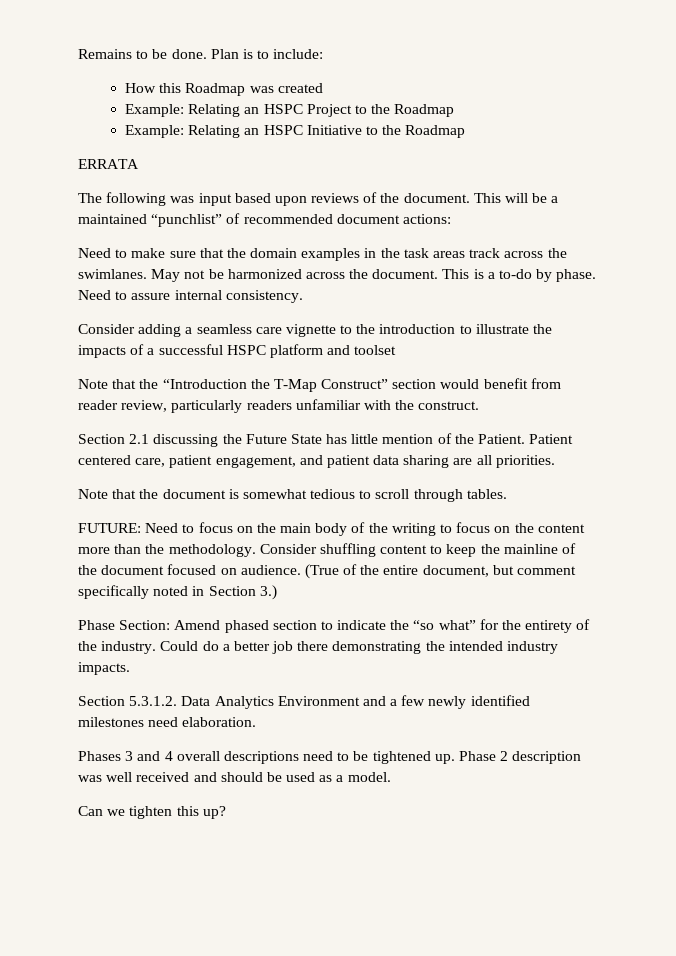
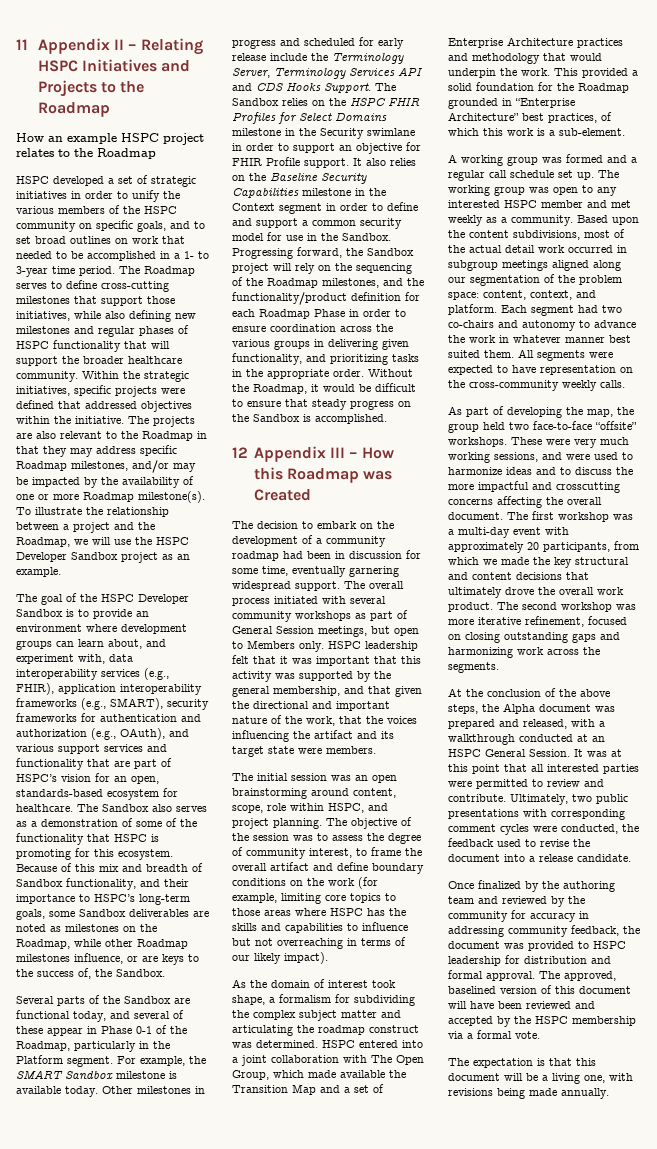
- Remains to be done. Plan is to include:
- How this Roadmap was created
- Example: Relating an HSPC Project to the Roadmap
- Example: Relating an HSPC Initiative to the Roadmap
- ERRATA
- The following was input based upon reviews of the document. This will be a maintained “punchlist” of recommended document actions:
- Need to make sure that the domain examples in the task areas track across the swimlanes. May not be harmonized across the document. This is a to-do by phase. Need to assure internal consistency.
- Consider adding a seamless care vignette to the introduction to illustrate the impacts of a successful HSPC platform and toolset
- Note that the “Introduction the T-Map Construct” section would benefit from reader review, particularly readers unfamiliar with the construct.
- Section 2.1 discussing the Future State has little mention of the Patient. Patient centered care, patient engagement, and patient data sharing are all priorities.
- Note that the document is somewhat tedious to scroll through tables.
- FUTURE: Need to focus on the main body of the writing to focus on the content more than the methodology. Consider shuffling content to keep the mainline of the document focused on audience. (True of the entire document, but comment specifically noted in Section 3.)
- Phase Section: Amend phased section to indicate the “so what” for the entirety of the industry. Could do a better job there demonstrating the intended industry impacts.
- Section 5.3.1.2. Data Analytics Environment and a few newly identified milestones need elaboration.
- Phases 3 and 4 overall descriptions need to be tightened up. Phase 2 description was well received and should be used as a model.
- Can we tighten this up?
+ 11 Appendix II – Relating HSPC Initiatives and Projects to the Roadmap
+ How an example HSPC project relates to the Roadmap
+ HSPC developed a set of strategic initiatives in order to unify the various members of the HSPC community on specific goals, and to set broad outlines on work that needed to be accomplished in a 1- to 3-year time period. The Roadmap serves to define cross-cutting milestones that support those initiatives, while also defining new milestones and regular phases of HSPC functionality that will support the broader healthcare community. Within the strategic initiatives, specific projects were defined that addressed objectives within the initiative. The projects are also relevant to the Roadmap in that they may address specific Roadmap milestones, and/or may be impacted by the availability of one or more Roadmap milestone(s). To illustrate the relationship between a project and the Roadmap, we will use the HSPC Developer Sandbox project as an example.
+ The goal of the HSPC Developer Sandbox is to provide an environment where development groups can learn about, and experiment with, data interoperability services (e.g., FHIR), application interoperability frameworks (e.g., SMART), security frameworks for authentication and authorization (e.g., OAuth), and various support services and functionality that are part of HSPC’s vision for an open, standards-based ecosystem for healthcare. The Sandbox also serves as a demonstration of some of the functionality that HSPC is promoting for this ecosystem. Because of this mix and breadth of Sandbox functionality, and their importance to HSPC’s long-term goals, some Sandbox deliverables are noted as milestones on the Roadmap, while other Roadmap milestones influence, or are keys to the success of, the Sandbox.
+ Several parts of the Sandbox are functional today, and several of these appear in Phase 0-1 of the Roadmap, particularly in the Platform segment. For example, the SMART Sandbox milestone is available today. Other milestones in progress and scheduled for early release include the Terminology Server, Terminology Services API and CDS Hooks Support. The Sandbox relies on the HSPC FHIR Profiles for Select Domains milestone in the Security swimlane in order to support an objective for FHIR Profile support. It also relies on the Baseline Security Capabilities milestone in the Context segment in order to define and support a common security model for use in the Sandbox. Progressing forward, the Sandbox project will rely on the sequencing of the Roadmap milestones, and the functionality/product definition for each Roadmap Phase in order to ensure coordination across the various groups in delivering given functionality, and prioritizing tasks in the appropriate order. Without the Roadmap, it would be difficult to ensure that steady progress on the Sandbox is accomplished.
+ 12 Appendix III – How this Roadmap was Created
+ The decision to embark on the development of a community roadmap had been in discussion for some time, eventually garnering widespread support. The overall process initiated with several community workshops as part of General Session meetings, but open to Members only. HSPC leadership felt that it was important that this activity was supported by the general membership, and that given the directional and important nature of the work, that the voices influencing the artifact and its target state were members.
+ The initial session was an open brainstorming around content, scope, role within HSPC, and project planning. The objective of the session was to assess the degree of community interest, to frame the overall artifact and define boundary conditions on the work (for example, limiting core topics to those areas where HSPC has the skills and capabilities to influence but not overreaching in terms of our likely impact).
+ As the domain of interest took shape, a formalism for subdividing the complex subject matter and articulating the roadmap construct was determined. HSPC entered into a joint collaboration with The Open Group, which made available the Transition Map and a set of Enterprise Architecture practices and methodology that would underpin the work. This provided a solid foundation for the Roadmap grounded in “Enterprise Architecture” best practices, of which this work is a sub-element.
+ A working group was formed and a regular call schedule set up. The working group was open to any interested HSPC member and met weekly as a community. Based upon the content subdivisions, most of the actual detail work occurred in subgroup meetings aligned along our segmentation of the problem space: content, context, and platform. Each segment had two co-chairs and autonomy to advance the work in whatever manner best suited them. All segments were expected to have representation on the cross-community weekly calls.
+ As part of developing the map, the group held two face-to-face “offsite” workshops. These were very much working sessions, and were used to harmonize ideas and to discuss the more impactful and crosscutting concerns affecting the overall document. The first workshop was a multi-day event with approximately 20 participants, from which we made the key structural and content decisions that ultimately drove the overall work product. The second workshop was more iterative refinement, focused on closing outstanding gaps and harmonizing work across the segments.
+ At the conclusion of the above steps, the Alpha document was prepared and released, with a walkthrough conducted at an HSPC General Session. It was at this point that all interested parties were permitted to review and contribute. Ultimately, two public presentations with corresponding comment cycles were conducted, the feedback used to revise the document into a release candidate.
+ Once finalized by the authoring team and reviewed by the community for accuracy in addressing community feedback, the document was provided to HSPC leadership for distribution and formal approval. The approved, baselined version of this document will have been reviewed and accepted by the HSPC membership via a formal vote.
+ The expectation is that this document will be a living one, with revisions being made annually.

